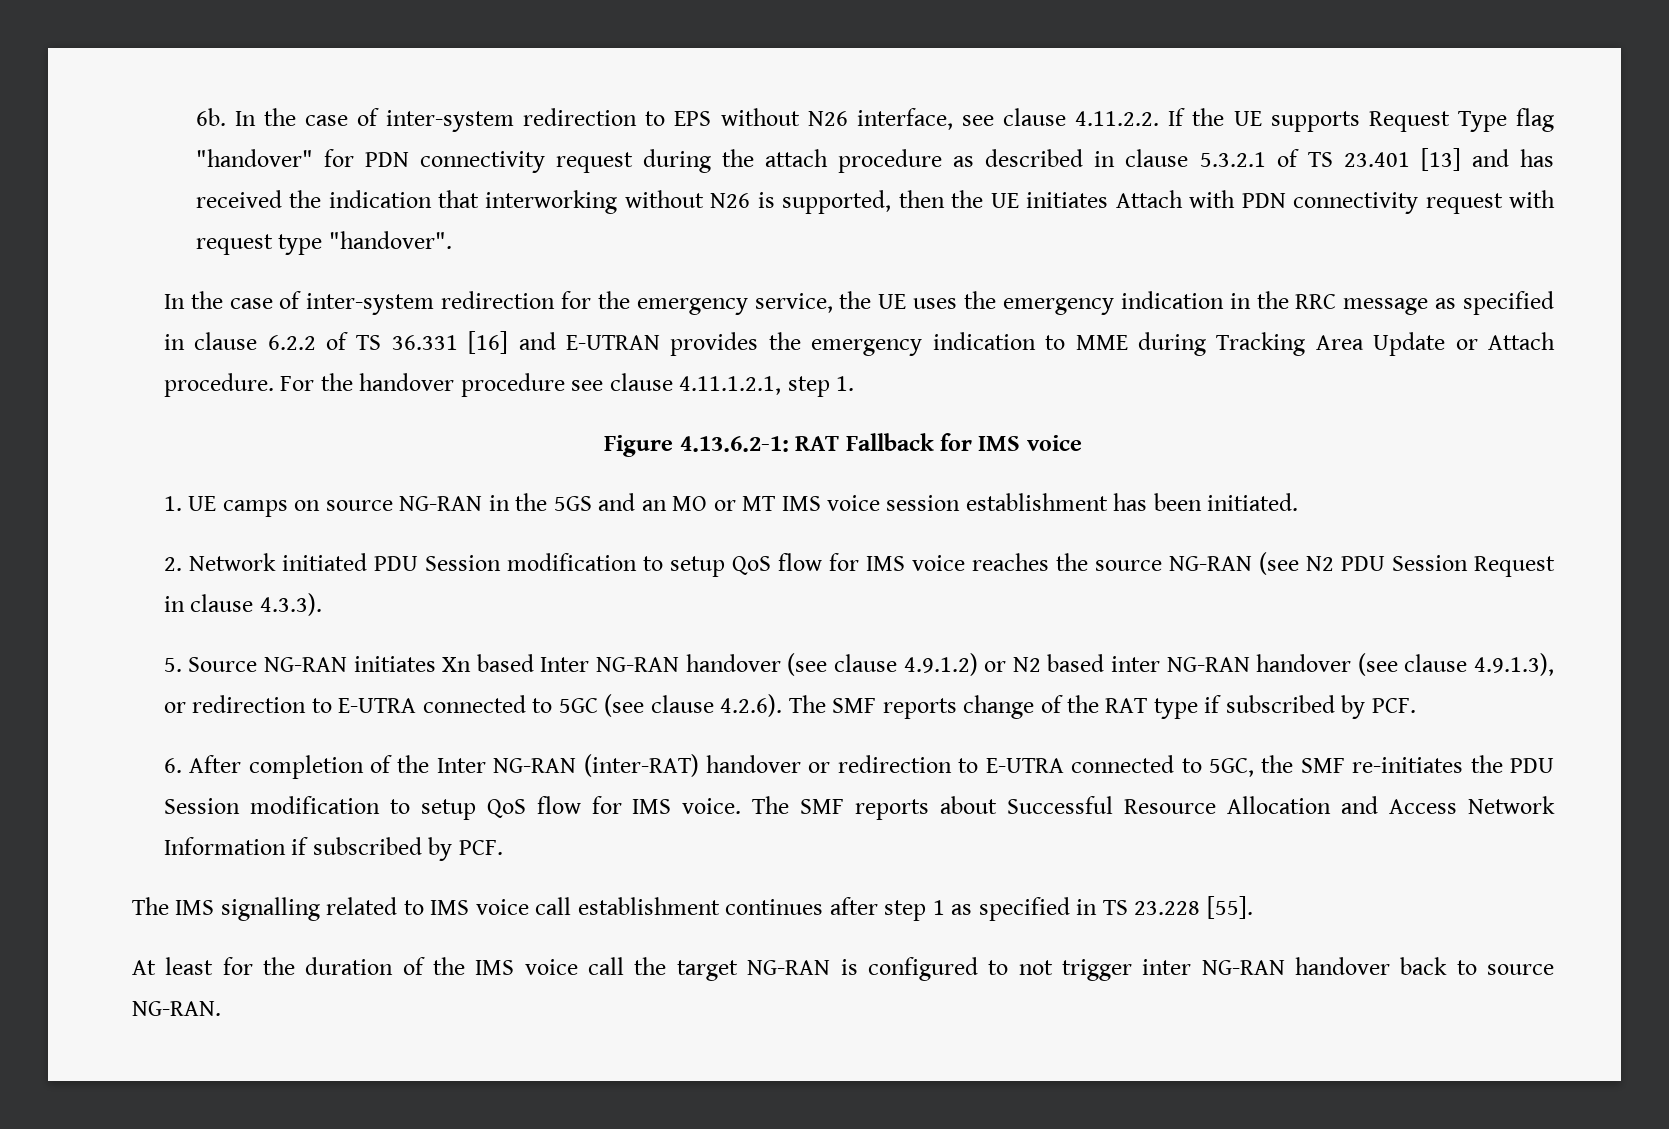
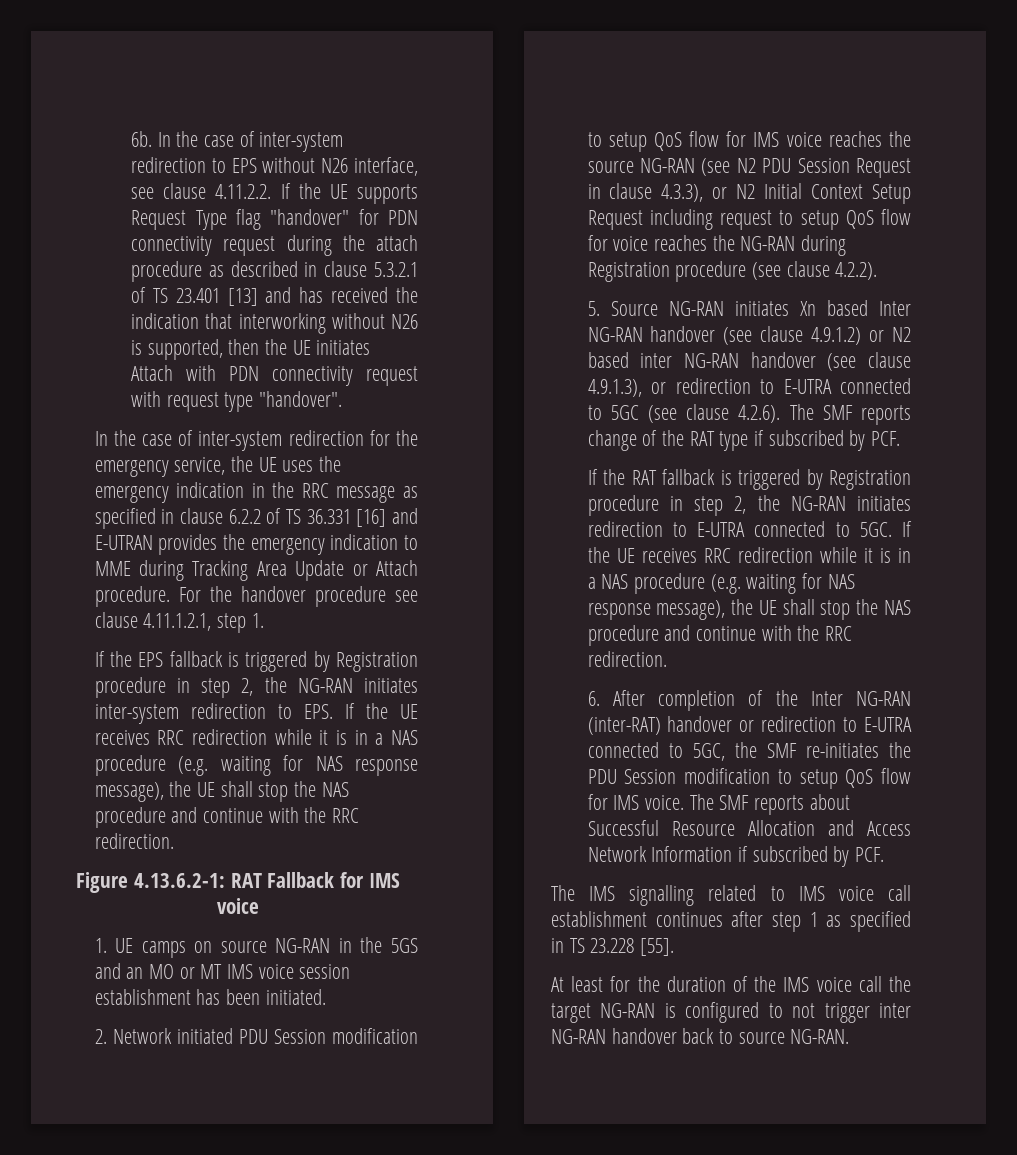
+ If the EPS fallback is triggered by Registration procedure in step 2, the NG-RAN initiates inter-system redirection to EPS. If the UE receives RRC redirection while it is in a NAS procedure (e.g. waiting for NAS response message), the UE shall stop the NAS procedure and continue with the RRC redirection.
- 2. Network initiated PDU Session modification to setup QoS flow for IMS voice reaches the source NG-RAN (see N2 PDU Session Request in clause 4.3.3).
+ 2. Network initiated PDU Session modification to setup QoS flow for IMS voice reaches the source NG-RAN (see N2 PDU Session Request in clause 4.3.3), or N2 Initial Context Setup Request including request to setup QoS flow for voice reaches the NG-RAN during Registration procedure (see clause 4.2.2).
+ If the RAT fallback is triggered by Registration procedure in step 2, the NG-RAN initiates redirection to E-UTRA connected to 5GC. If the UE receives RRC redirection while it is in a NAS procedure (e.g. waiting for NAS response message), the UE shall stop the NAS procedure and continue with the RRC redirection.

